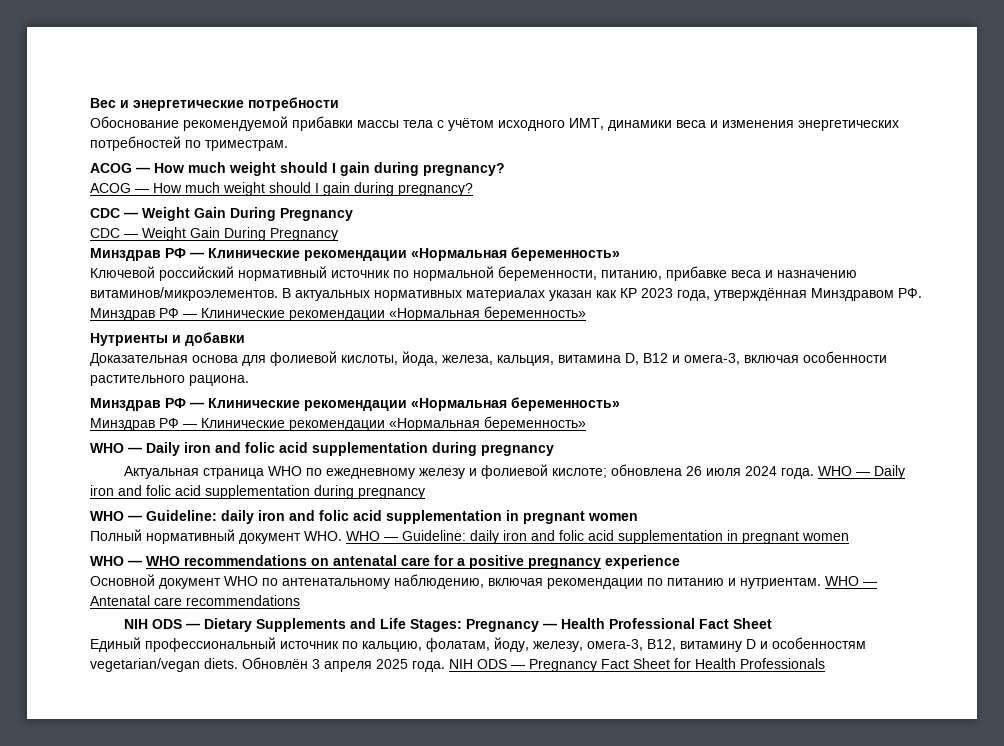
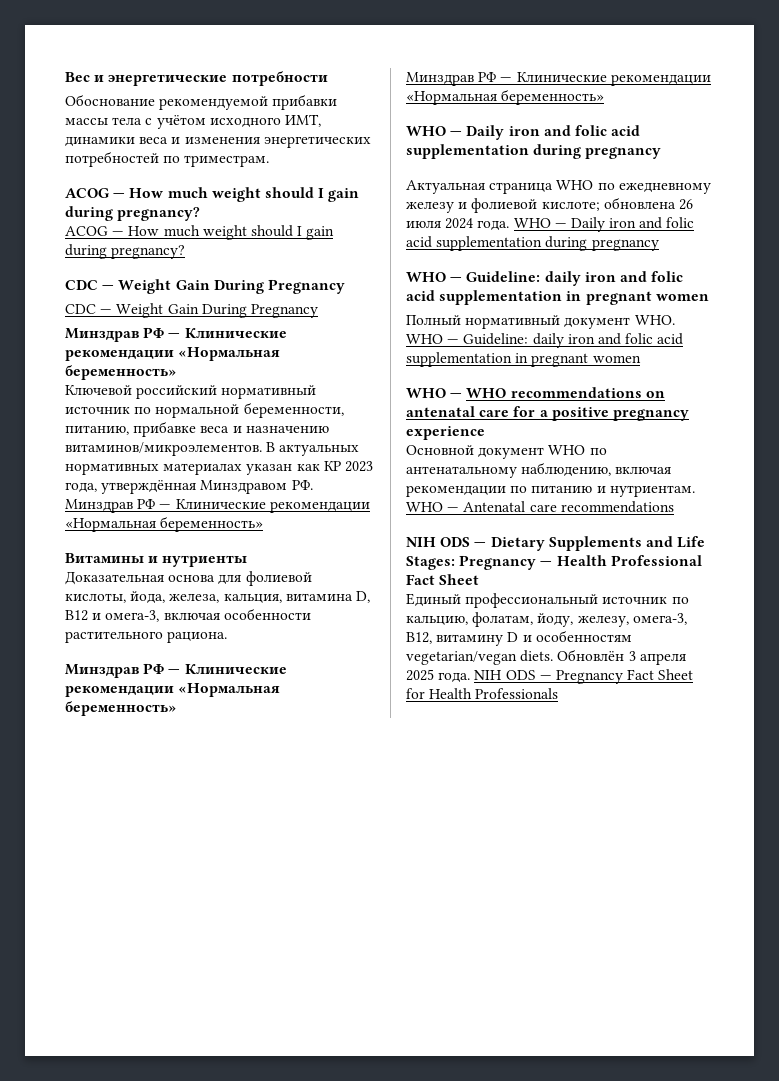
- Нутриенты и добавки
+ Витамины и нутриенты

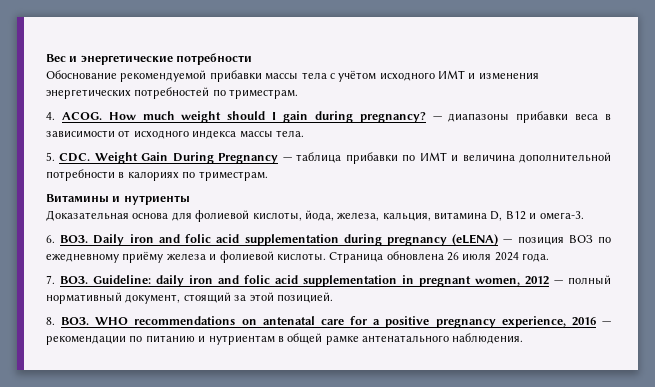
- Обоснование рекомендуемой прибавки массы тела с учётом исходного ИМТ, динамики веса и изменения энергетических потребностей по триместрам.
- ACOG — How much weight should I gain during pregnancy?
- ACOG — How much weight should I gain during pregnancy?
- CDC — Weight Gain During Pregnancy
- CDC — Weight Gain During Pregnancy
- Минздрав РФ — Клинические рекомендации «Нормальная беременность»
- Ключевой российский нормативный источник по нормальной беременности, питанию, прибавке веса и назначению витаминов/микроэлементов. В актуальных нормативных материалах указан как КР 2023 года, утверждённая Минздравом РФ. Минздрав РФ — Клинические рекомендации «Нормальная беременность»
+ Обоснование рекомендуемой прибавки массы тела с учётом исходного ИМТ и изменения энергетических потребностей по триместрам.
+ 4. ACOG. How much weight should I gain during pregnancy? — диапазоны прибавки веса в зависимости от исходного индекса массы тела.
+ 5. CDC. Weight Gain During Pregnancy — таблица прибавки по ИМТ и величина дополнительной потребности в калориях по триместрам.
- Доказательная основа для фолиевой кислоты, йода, железа, кальция, витамина D, B12 и омега-3, включая особенности растительного рациона.
- Минздрав РФ — Клинические рекомендации «Нормальная беременность»
- Минздрав РФ — Клинические рекомендации «Нормальная беременность»
- WHO — Daily iron and folic acid supplementation during pregnancy
- Актуальная страница WHO по ежедневному железу и фолиевой кислоте; обновлена 26 июля 2024 года. WHO — Daily iron and folic acid supplementation during pregnancy
- WHO — Guideline: daily iron and folic acid supplementation in pregnant women
- Полный нормативный документ WHO. WHO — Guideline: daily iron and folic acid supplementation in pregnant women
- WHO — WHO recommendations on antenatal care for a positive pregnancy experience
- Основной документ WHO по антенатальному наблюдению, включая рекомендации по питанию и нутриентам. WHO — Antenatal care recommendations
- NIH ODS — Dietary Supplements and Life Stages: Pregnancy — Health Professional Fact Sheet
- Единый профессиональный источник по кальцию, фолатам, йоду, железу, омега-3, B12, витамину D и особенностям vegetarian/vegan diets. Обновлён 3 апреля 2025 года. NIH ODS — Pregnancy Fact Sheet for Health Professionals
+ Доказательная основа для фолиевой кислоты, йода, железа, кальция, витамина D, B12 и омега-3.
+ 6. ВОЗ. Daily iron and folic acid supplementation during pregnancy (eLENA) — позиция ВОЗ по ежедневному приёму железа и фолиевой кислоты. Страница обновлена 26 июля 2024 года.
+ 7. ВОЗ. Guideline: daily iron and folic acid supplementation in pregnant women, 2012 — полный нормативный документ, стоящий за этой позицией.
+ 8. ВОЗ. WHO recommendations on antenatal care for a positive pregnancy experience, 2016 — рекомендации по питанию и нутриентам в общей рамке антенатального наблюдения.

